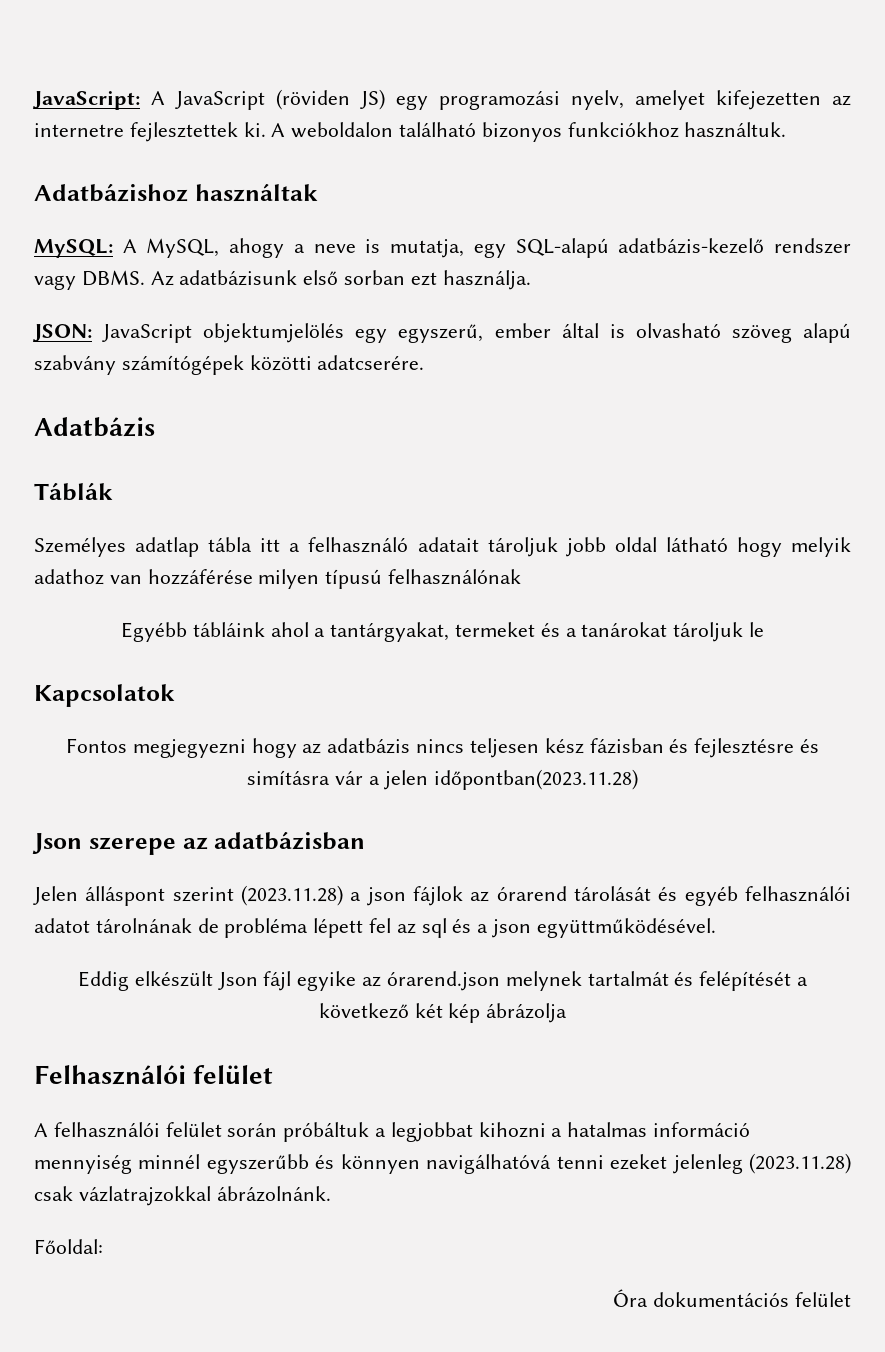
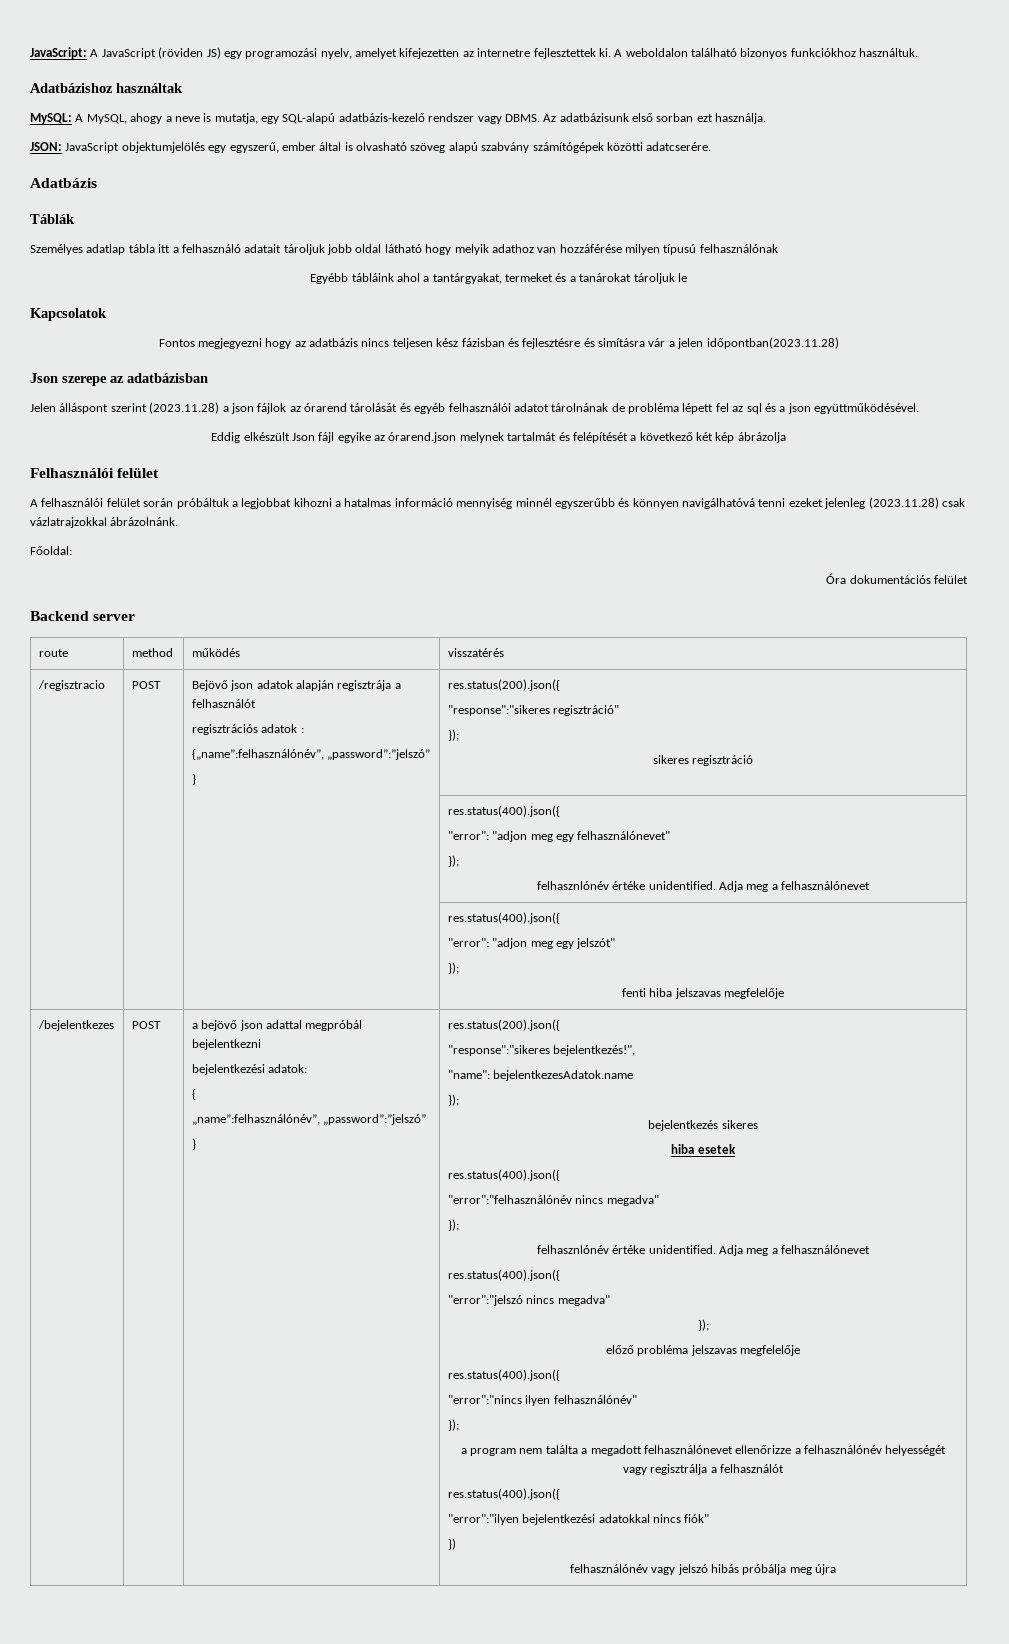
+ Backend server
+ route | method | működés | visszatérés
+ /regisztracio | POST | Bejövő json adatok alapján regisztrája a felhasználót
+ regisztrációs adatok :
+ {„name”:felhasználónév”, „password”:”jelszó”
+ } | res.status(200).json({
+ "response":"sikeres regisztráció"
+ });
+ sikeres regisztráció
+ | | | res.status(400).json({
+ "error": "adjon meg egy felhasználónevet"
+ });
+ felhasznlónév értéke unidentified. Adja meg a felhasználónevet
+ | | | res.status(400).json({
+ "error": "adjon meg egy jelszót"
+ });
+ fenti hiba jelszavas megfelelője
+ /bejelentkezes | POST | a bejövő json adattal megpróbál bejelentkezni
+ bejelentkezési adatok:
+ {
+ „name”:felhasználónév”, „password”:”jelszó”
+ } | res.status(200).json({
+ "response":"sikeres bejelentkezés!",
+ "name": bejelentkezesAdatok.name
+ });
+ bejelentkezés sikeres
+ hiba esetek
+ res.status(400).json({
+ "error":"felhasználónév nincs megadva"
+ });
+ felhasznlónév értéke unidentified. Adja meg a felhasználónevet
+ res.status(400).json({
+ "error":"jelszó nincs megadva"
+ });
+ előző probléma jelszavas megfelelője
+ res.status(400).json({
+ "error":"nincs ilyen felhasználónév"
+ });
+ a program nem találta a megadott felhasználónevet ellenőrizze a felhasználónév helyességét vagy regisztrálja a felhasználót
+ res.status(400).json({
+ "error":"ilyen bejelentkezési adatokkal nincs fiók"
+ })
+ felhasználónév vagy jelszó hibás próbálja meg újra

